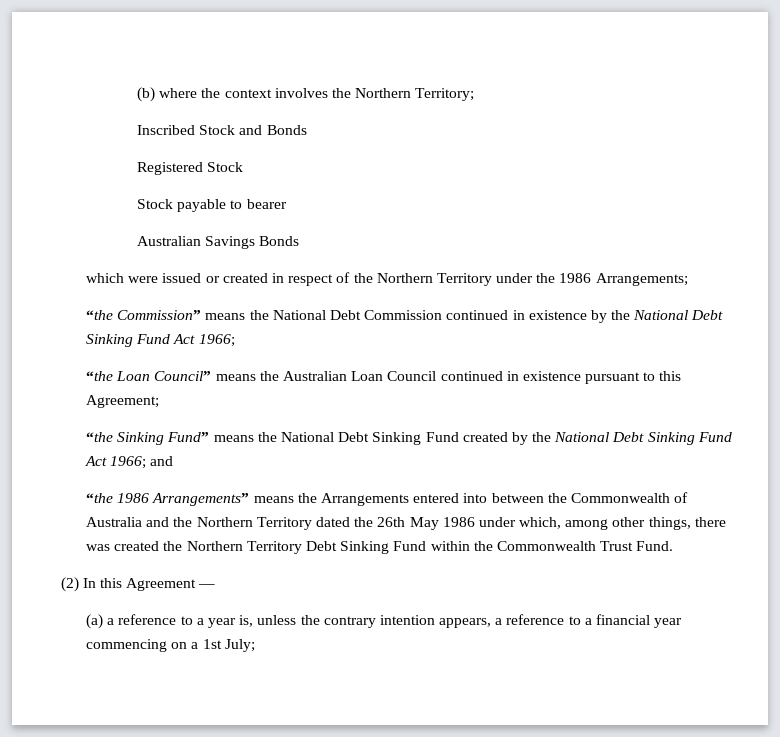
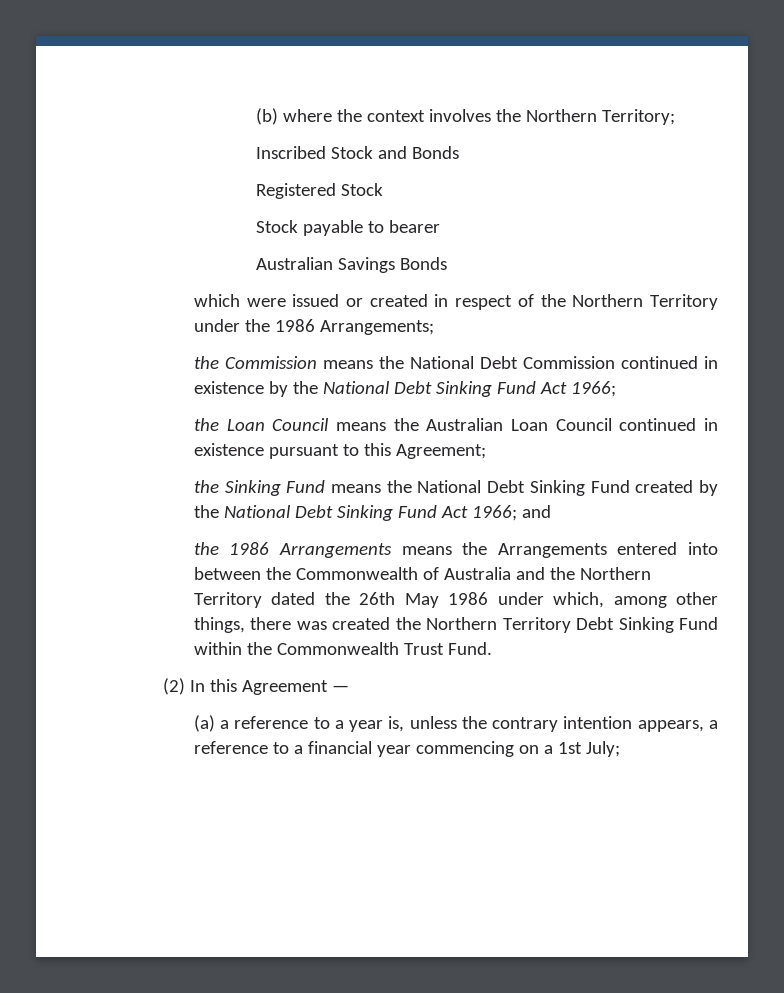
- “the Commission” means the National Debt Commission continued in existence by the National Debt Sinking Fund Act 1966;
+ the Commission means the National Debt Commission continued in existence by the National Debt Sinking Fund Act 1966;
- “the Loan Council” means the Australian Loan Council continued in existence pursuant to this Agreement;
+ the Loan Council means the Australian Loan Council continued in existence pursuant to this Agreement;
- “the Sinking Fund” means the National Debt Sinking Fund created by the National Debt Sinking Fund Act 1966; and
+ the Sinking Fund means the National Debt Sinking Fund created by the National Debt Sinking Fund Act 1966; and
- “the 1986 Arrangements” means the Arrangements entered into between the Commonwealth of Australia and the Northern Territory dated the 26th May 1986 under which, among other things, there was created the Northern Territory Debt Sinking Fund within the Commonwealth Trust Fund.
+ the 1986 Arrangements means the Arrangements entered into between the Commonwealth of Australia and the Northern Territory dated the 26th May 1986 under which, among other things, there was created the Northern Territory Debt Sinking Fund within the Commonwealth Trust Fund.

